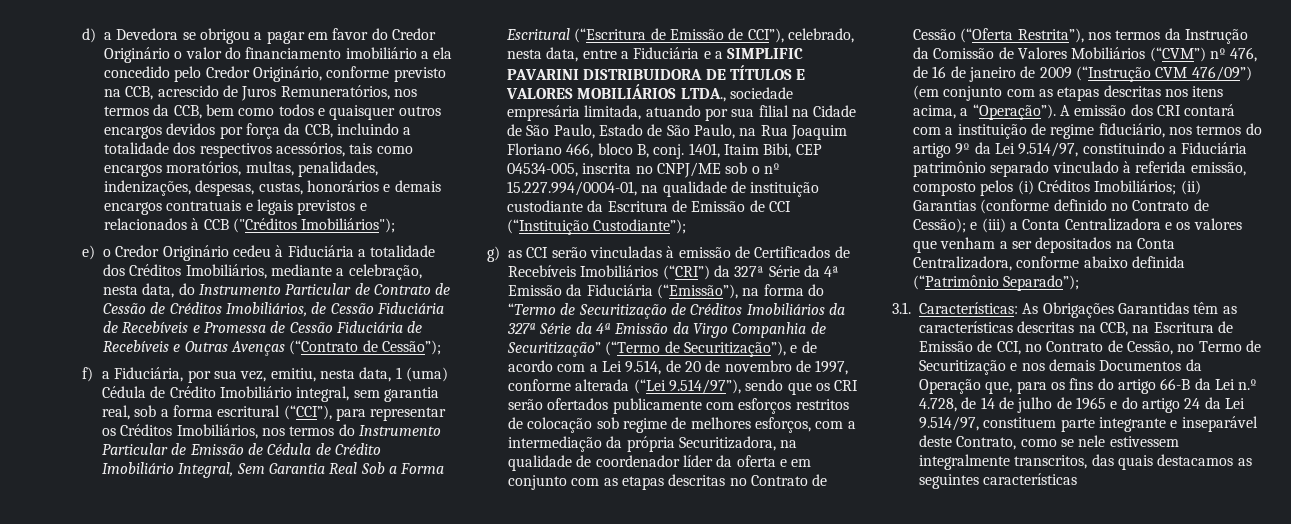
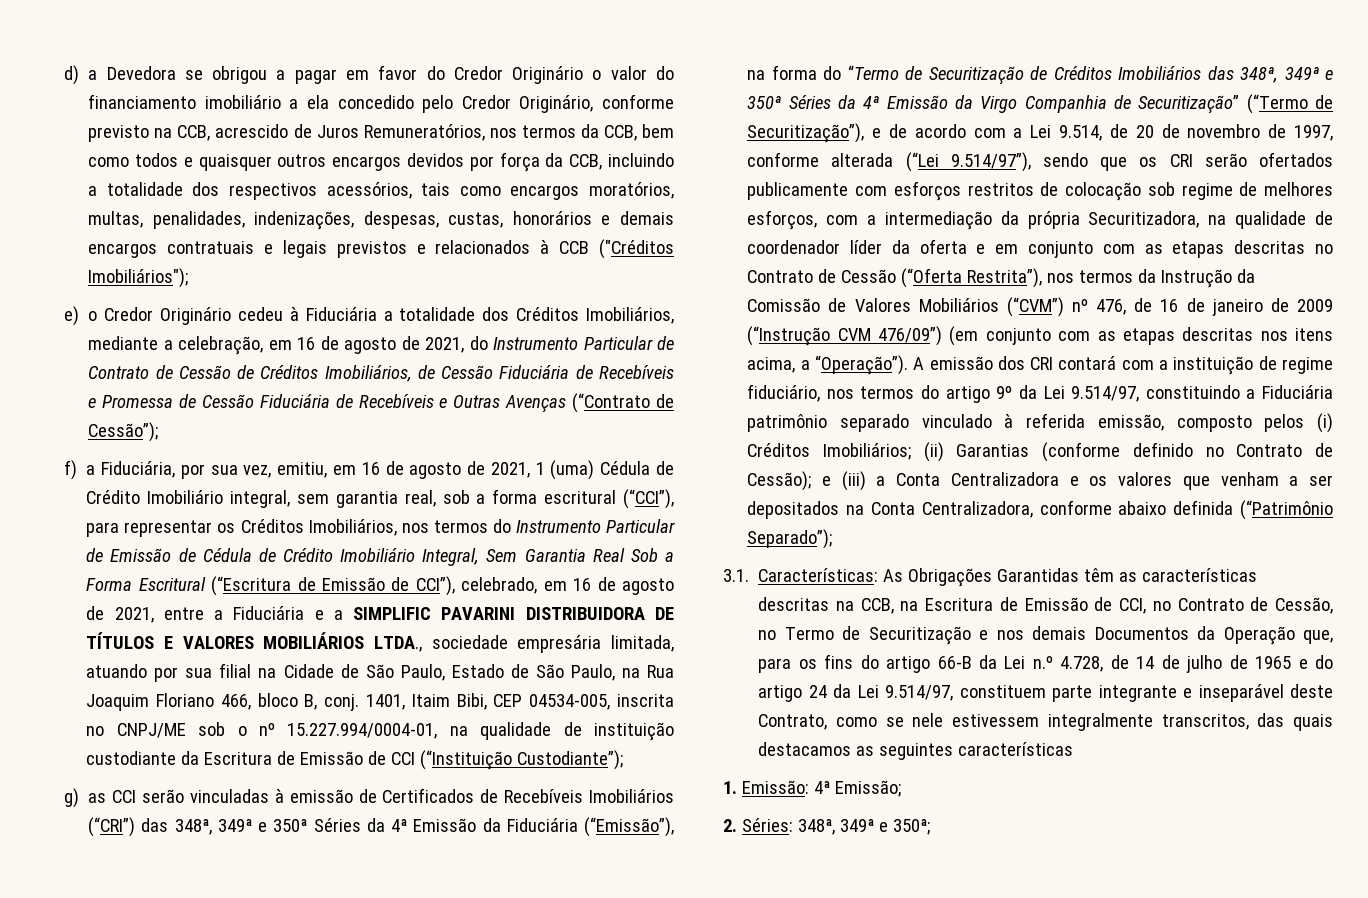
- e) o Credor Originário cedeu à Fiduciária a totalidade dos Créditos Imobiliários, mediante a celebração, nesta data, do Instrumento Particular de Contrato de Cessão de Créditos Imobiliários, de Cessão Fiduciária de Recebíveis e Promessa de Cessão Fiduciária de Recebíveis e Outras Avenças (“Contrato de Cessão”);
+ e) o Credor Originário cedeu à Fiduciária a totalidade dos Créditos Imobiliários, mediante a celebração, em 16 de agosto de 2021, do Instrumento Particular de Contrato de Cessão de Créditos Imobiliários, de Cessão Fiduciária de Recebíveis e Promessa de Cessão Fiduciária de Recebíveis e Outras Avenças (“Contrato de Cessão”);
- f) a Fiduciária, por sua vez, emitiu, nesta data, 1 (uma) Cédula de Crédito Imobiliário integral, sem garantia real, sob a forma escritural (“CCI”), para representar os Créditos Imobiliários, nos termos do Instrumento Particular de Emissão de Cédula de Crédito Imobiliário Integral, Sem Garantia Real Sob a Forma Escritural (“Escritura de Emissão de CCI”), celebrado, nesta data, entre a Fiduciária e a SIMPLIFIC PAVARINI DISTRIBUIDORA DE TÍTULOS E VALORES MOBILIÁRIOS LTDA., sociedade empresária limitada, atuando por sua filial na Cidade de São Paulo, Estado de São Paulo, na Rua Joaquim Floriano 466, bloco B, conj.
+ f) a Fiduciária, por sua vez, emitiu, em 16 de agosto de 2021, 1 (uma) Cédula de Crédito Imobiliário integral, sem garantia real, sob a forma escritural (“CCI”), para representar os Créditos Imobiliários, nos termos do Instrumento Particular de Emissão de Cédula de Crédito Imobiliário Integral, Sem Garantia Real Sob a Forma Escritural (“Escritura de Emissão de CCI”), celebrado, em 16 de agosto de 2021, entre a Fiduciária e a SIMPLIFIC PAVARINI DISTRIBUIDORA DE TÍTULOS E VALORES MOBILIÁRIOS LTDA., sociedade empresária limitada, atuando por sua filial na Cidade de São Paulo, Estado de São Paulo, na Rua Joaquim Floriano 466, bloco B, conj.
- g) as CCI serão vinculadas à emissão de Certificados de Recebíveis Imobiliários (“CRI”) da 327ª Série da 4ª Emissão da Fiduciária (“Emissão”), na forma do “Termo de Securitização de Créditos Imobiliários da 327ª Série da 4ª Emissão da Virgo Companhia de Securitização” (“Termo de Securitização”), e de acordo com a Lei 9.514, de 20 de novembro de 1997, conforme alterada (“Lei 9.514/97”), sendo que os CRI serão ofertados publicamente com esforços restritos de colocação sob regime de melhores esforços, com a intermediação da própria Securitizadora, na qualidade de coordenador líder da oferta e em conjunto com as etapas descritas no Contrato de Cessão (“Oferta Restrita”), nos termos da Instrução da Comissão de Valores Mobiliários (“CVM”) nº 476, de 16 de janeiro de 2009 (“Instrução CVM 476/09”) (em conjunto com as etapas descritas nos itens acima, a “Operação”).
+ g) as CCI serão vinculadas à emissão de Certificados de Recebíveis Imobiliários (“CRI”) das 348ª, 349ª e 350ª Séries da 4ª Emissão da Fiduciária (“Emissão”), na forma do “Termo de Securitização de Créditos Imobiliários das 348ª, 349ª e 350ª Séries da 4ª Emissão da Virgo Companhia de Securitização” (“Termo de Securitização”), e de acordo com a Lei 9.514, de 20 de novembro de 1997, conforme alterada (“Lei 9.514/97”), sendo que os CRI serão ofertados publicamente com esforços restritos de colocação sob regime de melhores esforços, com a intermediação da própria Securitizadora, na qualidade de coordenador líder da oferta e em conjunto com as etapas descritas no Contrato de Cessão (“Oferta Restrita”), nos termos da Instrução da Comissão de Valores Mobiliários (“CVM”) nº 476, de 16 de janeiro de 2009 (“Instrução CVM 476/09”) (em conjunto com as etapas descritas nos itens acima, a “Operação”).
+ 1. Emissão: 4ª Emissão;
+ 2. Séries: 348ª, 349ª e 350ª;

